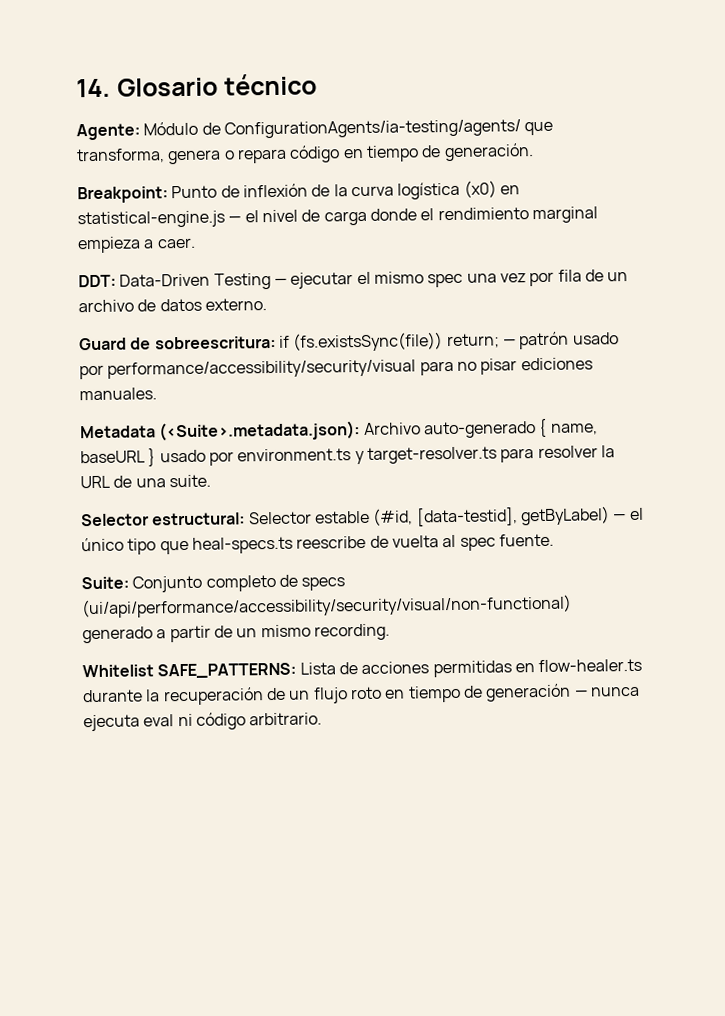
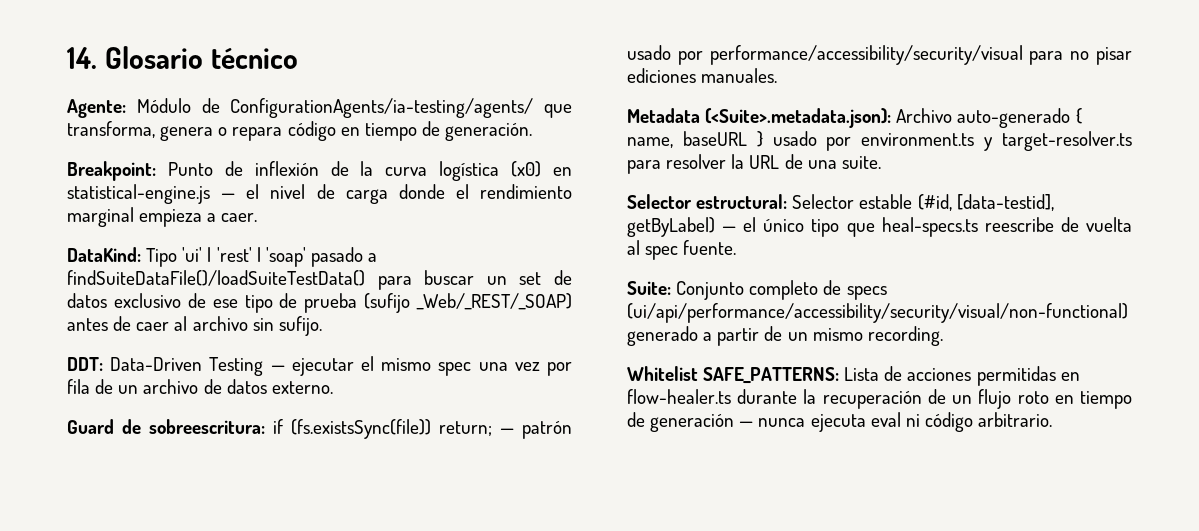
+ DataKind: Tipo 'ui' | 'rest' | 'soap' pasado a findSuiteDataFile()/loadSuiteTestData() para buscar un set de datos exclusivo de ese tipo de prueba (sufijo _Web/_REST/_SOAP) antes de caer al archivo sin sufijo.

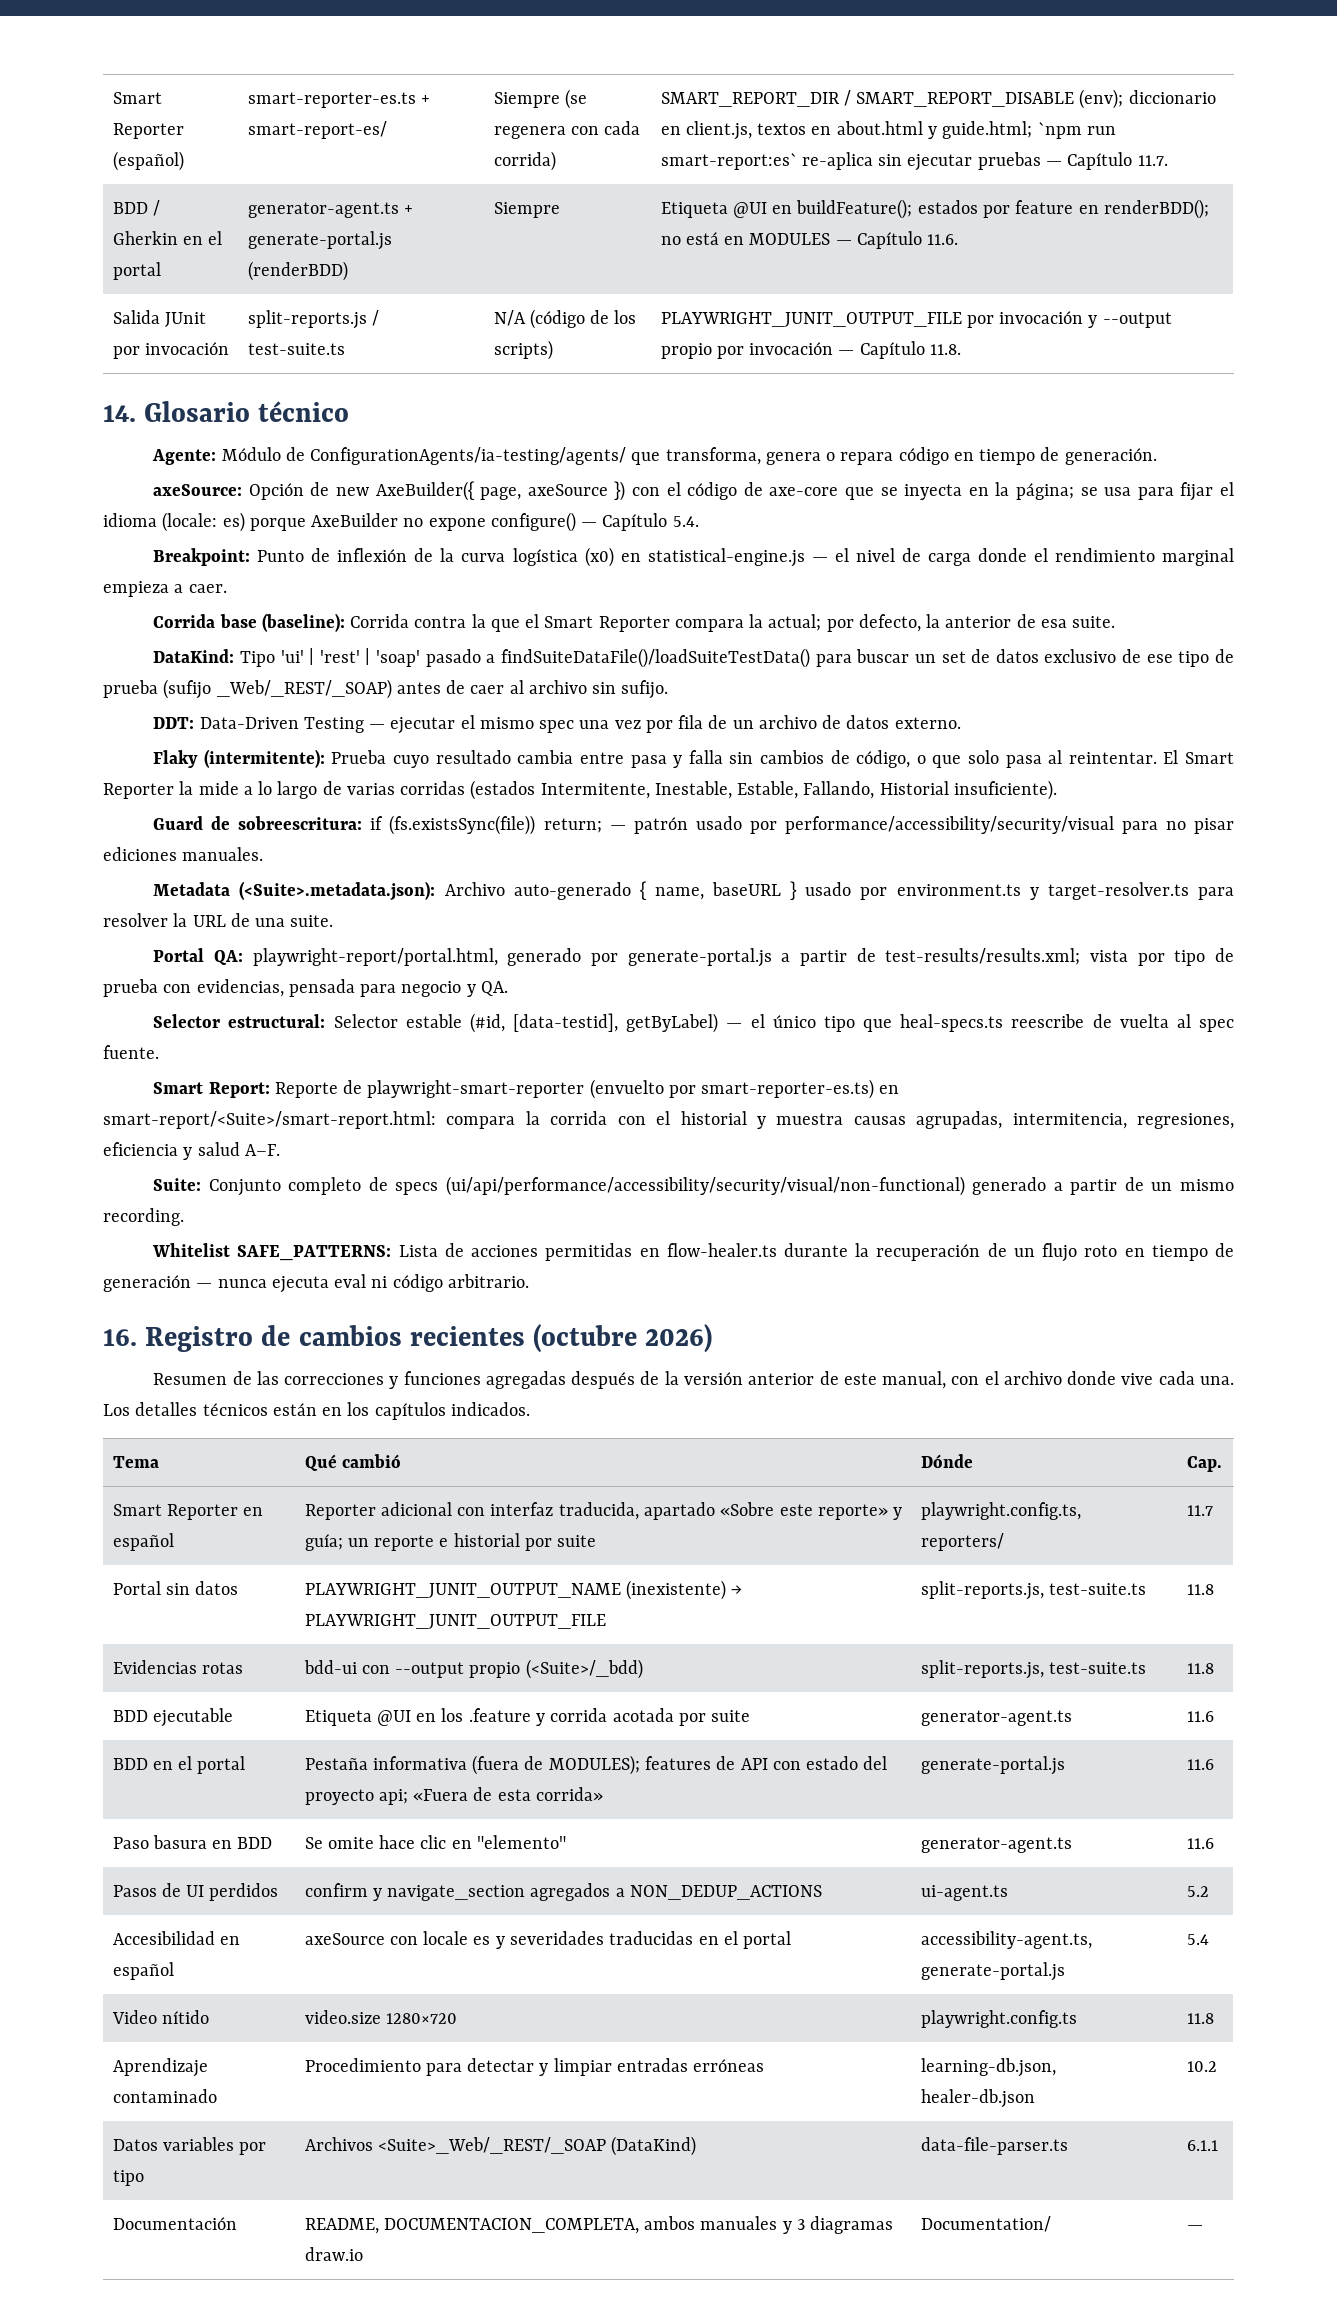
+ Smart Reporter (español) | smart-reporter-es.ts + smart-report-es/ | Siempre (se regenera con cada corrida) | SMART_REPORT_DIR / SMART_REPORT_DISABLE (env); diccionario en client.js, textos en about.html y guide.html; `npm run smart-report:es` re-aplica sin ejecutar pruebas — Capítulo 11.7.
+ BDD / Gherkin en el portal | generator-agent.ts + generate-portal.js (renderBDD) | Siempre | Etiqueta @UI en buildFeature(); estados por feature en renderBDD(); no está en MODULES — Capítulo 11.6.
+ Salida JUnit por invocación | split-reports.js / test-suite.ts | N/A (código de los scripts) | PLAYWRIGHT_JUNIT_OUTPUT_FILE por invocación y --output propio por invocación — Capítulo 11.8.
+ axeSource: Opción de new AxeBuilder({ page, axeSource }) con el código de axe-core que se inyecta en la página; se usa para fijar el idioma (locale: es) porque AxeBuilder no expone configure() — Capítulo 5.4.
+ Corrida base (baseline): Corrida contra la que el Smart Reporter compara la actual; por defecto, la anterior de esa suite.
+ Flaky (intermitente): Prueba cuyo resultado cambia entre pasa y falla sin cambios de código, o que solo pasa al reintentar. El Smart Reporter la mide a lo largo de varias corridas (estados Intermitente, Inestable, Estable, Fallando, Historial insuficiente).
+ Portal QA: playwright-report/portal.html, generado por generate-portal.js a partir de test-results/results.xml; vista por tipo de prueba con evidencias, pensada para negocio y QA.
+ Smart Report: Reporte de playwright-smart-reporter (envuelto por smart-reporter-es.ts) en smart-report/<Suite>/smart-report.html: compara la corrida con el historial y muestra causas agrupadas, intermitencia, regresiones, eficiencia y salud A–F.
+ 16. Registro de cambios recientes (octubre 2026)
+ Resumen de las correcciones y funciones agregadas después de la versión anterior de este manual, con el archivo donde vive cada una. Los detalles técnicos están en los capítulos indicados.
+ Tema | Qué cambió | Dónde | Cap.
+ Smart Reporter en español | Reporter adicional con interfaz traducida, apartado «Sobre este reporte» y guía; un reporte e historial por suite | playwright.config.ts, reporters/ | 11.7
+ Portal sin datos | PLAYWRIGHT_JUNIT_OUTPUT_NAME (inexistente) → PLAYWRIGHT_JUNIT_OUTPUT_FILE | split-reports.js, test-suite.ts | 11.8
+ Evidencias rotas | bdd-ui con --output propio (<Suite>/_bdd) | split-reports.js, test-suite.ts | 11.8
+ BDD ejecutable | Etiqueta @UI en los .feature y corrida acotada por suite | generator-agent.ts | 11.6
+ BDD en el portal | Pestaña informativa (fuera de MODULES); features de API con estado del proyecto api; «Fuera de esta corrida» | generate-portal.js | 11.6
+ Paso basura en BDD | Se omite hace clic en "elemento" | generator-agent.ts | 11.6
+ Pasos de UI perdidos | confirm y navigate_section agregados a NON_DEDUP_ACTIONS | ui-agent.ts | 5.2
+ Accesibilidad en español | axeSource con locale es y severidades traducidas en el portal | accessibility-agent.ts, generate-portal.js | 5.4
+ Video nítido | video.size 1280×720 | playwright.config.ts | 11.8
+ Aprendizaje contaminado | Procedimiento para detectar y limpiar entradas erróneas | learning-db.json, healer-db.json | 10.2
+ Datos variables por tipo | Archivos <Suite>_Web/_REST/_SOAP (DataKind) | data-file-parser.ts | 6.1.1
+ Documentación | README, DOCUMENTACION_COMPLETA, ambos manuales y 3 diagramas draw.io | Documentation/ | —

